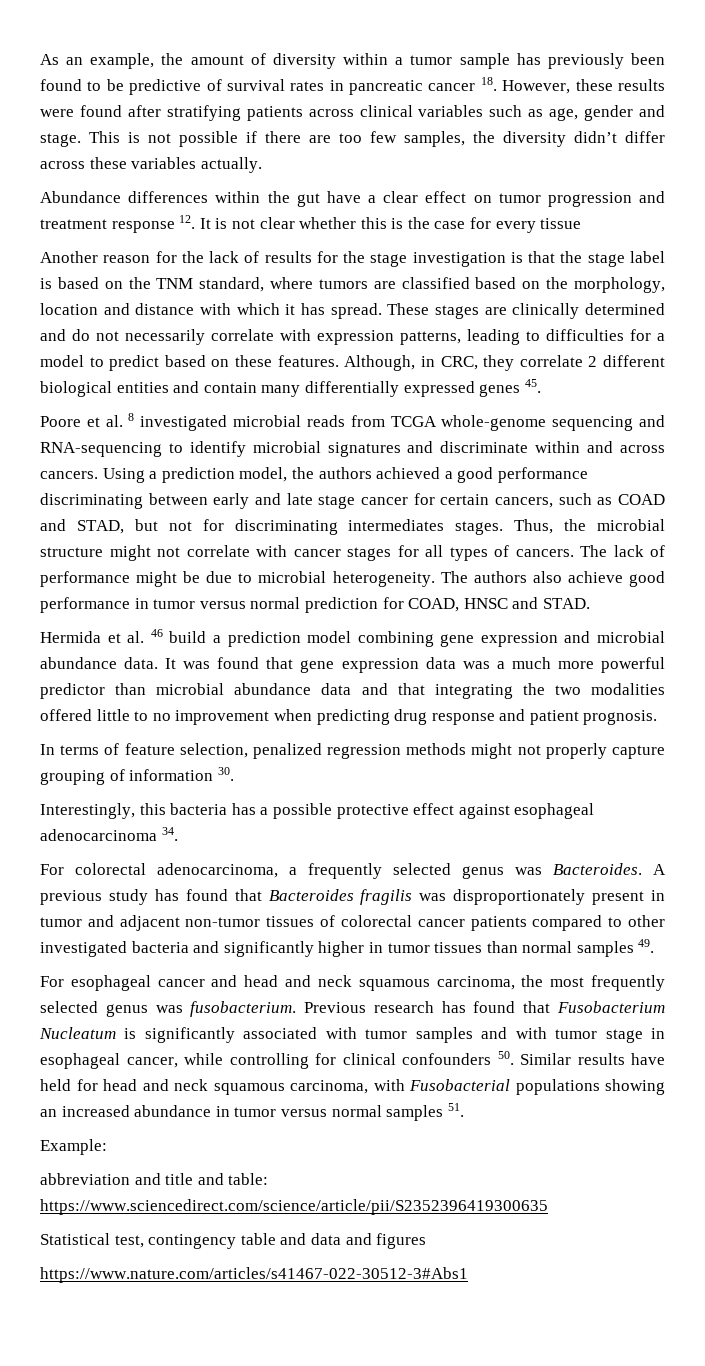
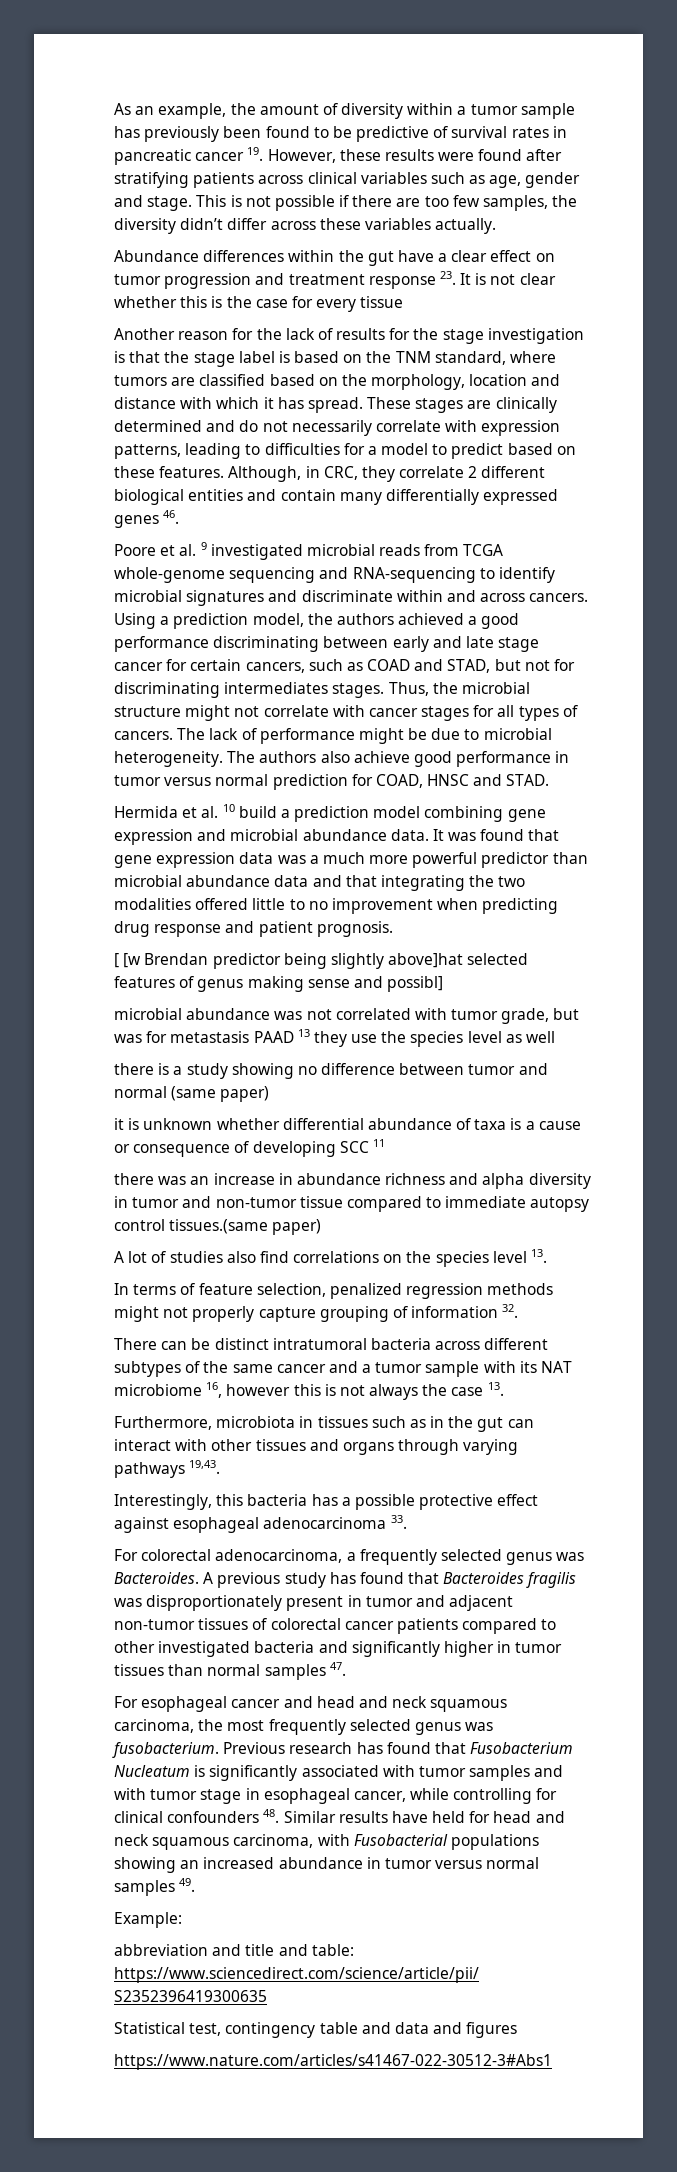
- As an example, the amount of diversity within a tumor sample has previously been found to be predictive of survival rates in pancreatic cancer 18. However, these results were found after stratifying patients across clinical variables such as age, gender and stage.
+ As an example, the amount of diversity within a tumor sample has previously been found to be predictive of survival rates in pancreatic cancer 19. However, these results were found after stratifying patients across clinical variables such as age, gender and stage.
- Abundance differences within the gut have a clear effect on tumor progression and treatment response 12. It is not clear whether this is the case for every tissue
+ Abundance differences within the gut have a clear effect on tumor progression and treatment response 23. It is not clear whether this is the case for every tissue
- Although, in CRC, they correlate 2 different biological entities and contain many differentially expressed genes 45.
+ Although, in CRC, they correlate 2 different biological entities and contain many differentially expressed genes 46.
- Poore et al. 8 investigated microbial reads from TCGA whole-genome sequencing and RNA-sequencing to identify microbial signatures and discriminate within and across cancers.
+ Poore et al. 9 investigated microbial reads from TCGA whole-genome sequencing and RNA-sequencing to identify microbial signatures and discriminate within and across cancers.
- Hermida et al. 46 build a prediction model combining gene expression and microbial abundance data.
+ Hermida et al. 10 build a prediction model combining gene expression and microbial abundance data.
+ [ [w Brendan predictor being slightly above]hat selected features of genus making sense and possibl]
+ microbial abundance was not correlated with tumor grade, but was for metastasis PAAD 13 they use the species level as well
+ there is a study showing no difference between tumor and normal (same paper)
+ it is unknown whether differential abundance of taxa is a cause or consequence of developing SCC 11
+ there was an increase in abundance richness and alpha diversity in tumor and non-tumor tissue compared to immediate autopsy control tissues.(same paper)
+ A lot of studies also find correlations on the species level 13.
- In terms of feature selection, penalized regression methods might not properly capture grouping of information 30.
+ In terms of feature selection, penalized regression methods might not properly capture grouping of information 32.
+ There can be distinct intratumoral bacteria across different subtypes of the same cancer and a tumor sample with its NAT microbiome 16, however this is not always the case 13.
+ Furthermore, microbiota in tissues such as in the gut can interact with other tissues and organs through varying pathways 19,43.
- Interestingly, this bacteria has a possible protective effect against esophageal adenocarcinoma 34.
+ Interestingly, this bacteria has a possible protective effect against esophageal adenocarcinoma 33.
- A previous study has found that Bacteroides fragilis was disproportionately present in tumor and adjacent non-tumor tissues of colorectal cancer patients compared to other investigated bacteria and significantly higher in tumor tissues than normal samples 49.
+ A previous study has found that Bacteroides fragilis was disproportionately present in tumor and adjacent non-tumor tissues of colorectal cancer patients compared to other investigated bacteria and significantly higher in tumor tissues than normal samples 47.
- Previous research has found that Fusobacterium Nucleatum is significantly associated with tumor samples and with tumor stage in esophageal cancer, while controlling for clinical confounders 50. Similar results have held for head and neck squamous carcinoma, with Fusobacterial populations showing an increased abundance in tumor versus normal samples 51.
+ Previous research has found that Fusobacterium Nucleatum is significantly associated with tumor samples and with tumor stage in esophageal cancer, while controlling for clinical confounders 48. Similar results have held for head and neck squamous carcinoma, with Fusobacterial populations showing an increased abundance in tumor versus normal samples 49.

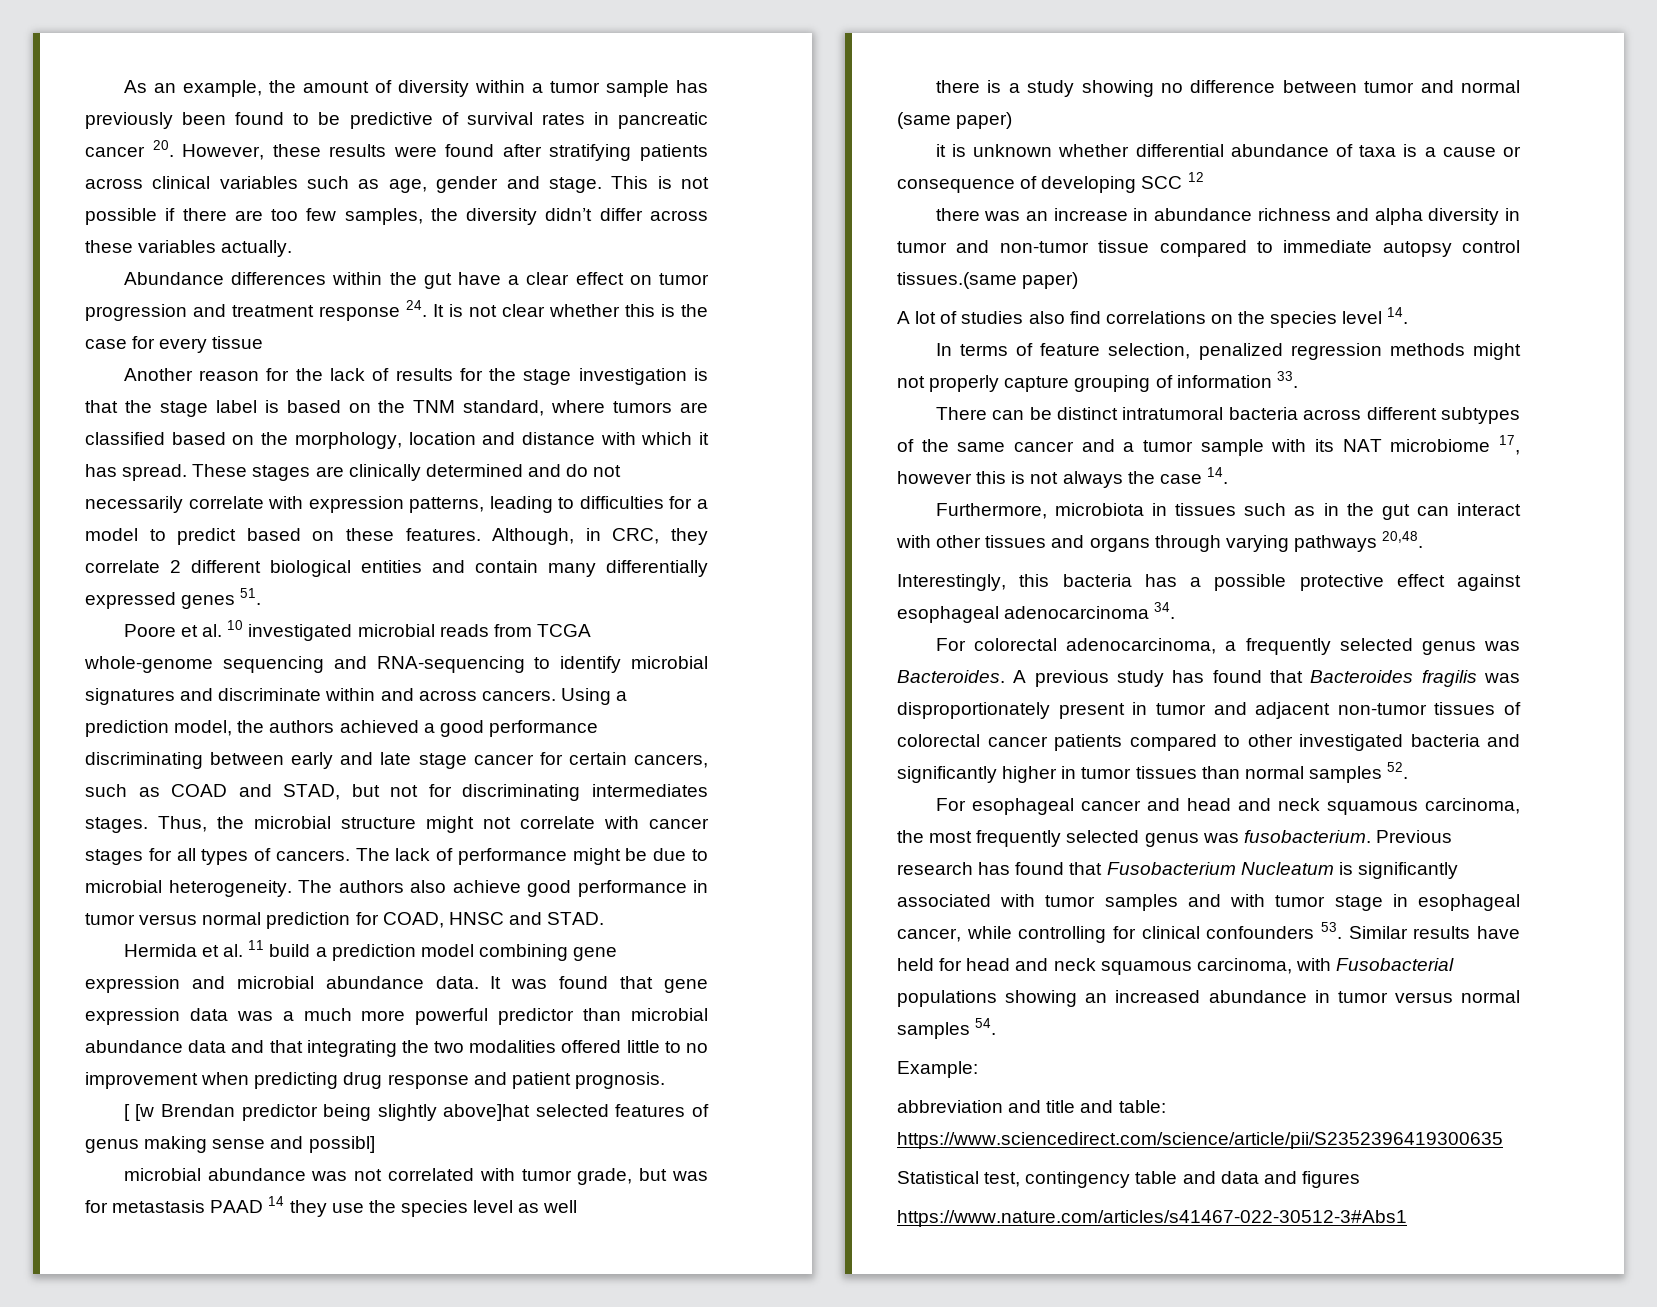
- As an example, the amount of diversity within a tumor sample has previously been found to be predictive of survival rates in pancreatic cancer 19. However, these results were found after stratifying patients across clinical variables such as age, gender and stage.
+ As an example, the amount of diversity within a tumor sample has previously been found to be predictive of survival rates in pancreatic cancer 20. However, these results were found after stratifying patients across clinical variables such as age, gender and stage.
- Abundance differences within the gut have a clear effect on tumor progression and treatment response 23. It is not clear whether this is the case for every tissue
+ Abundance differences within the gut have a clear effect on tumor progression and treatment response 24. It is not clear whether this is the case for every tissue
- Although, in CRC, they correlate 2 different biological entities and contain many differentially expressed genes 46.
+ Although, in CRC, they correlate 2 different biological entities and contain many differentially expressed genes 51.
- Poore et al. 9 investigated microbial reads from TCGA whole-genome sequencing and RNA-sequencing to identify microbial signatures and discriminate within and across cancers.
+ Poore et al. 10 investigated microbial reads from TCGA whole-genome sequencing and RNA-sequencing to identify microbial signatures and discriminate within and across cancers.
- Hermida et al. 10 build a prediction model combining gene expression and microbial abundance data.
+ Hermida et al. 11 build a prediction model combining gene expression and microbial abundance data.
- microbial abundance was not correlated with tumor grade, but was for metastasis PAAD 13 they use the species level as well
+ microbial abundance was not correlated with tumor grade, but was for metastasis PAAD 14 they use the species level as well
- it is unknown whether differential abundance of taxa is a cause or consequence of developing SCC 11
+ it is unknown whether differential abundance of taxa is a cause or consequence of developing SCC 12
- A lot of studies also find correlations on the species level 13.
+ A lot of studies also find correlations on the species level 14.
- In terms of feature selection, penalized regression methods might not properly capture grouping of information 32.
+ In terms of feature selection, penalized regression methods might not properly capture grouping of information 33.
- There can be distinct intratumoral bacteria across different subtypes of the same cancer and a tumor sample with its NAT microbiome 16, however this is not always the case 13.
+ There can be distinct intratumoral bacteria across different subtypes of the same cancer and a tumor sample with its NAT microbiome 17, however this is not always the case 14.
- Furthermore, microbiota in tissues such as in the gut can interact with other tissues and organs through varying pathways 19,43.
+ Furthermore, microbiota in tissues such as in the gut can interact with other tissues and organs through varying pathways 20,48.
- Interestingly, this bacteria has a possible protective effect against esophageal adenocarcinoma 33.
+ Interestingly, this bacteria has a possible protective effect against esophageal adenocarcinoma 34.
- A previous study has found that Bacteroides fragilis was disproportionately present in tumor and adjacent non-tumor tissues of colorectal cancer patients compared to other investigated bacteria and significantly higher in tumor tissues than normal samples 47.
+ A previous study has found that Bacteroides fragilis was disproportionately present in tumor and adjacent non-tumor tissues of colorectal cancer patients compared to other investigated bacteria and significantly higher in tumor tissues than normal samples 52.
- Previous research has found that Fusobacterium Nucleatum is significantly associated with tumor samples and with tumor stage in esophageal cancer, while controlling for clinical confounders 48. Similar results have held for head and neck squamous carcinoma, with Fusobacterial populations showing an increased abundance in tumor versus normal samples 49.
+ Previous research has found that Fusobacterium Nucleatum is significantly associated with tumor samples and with tumor stage in esophageal cancer, while controlling for clinical confounders 53. Similar results have held for head and neck squamous carcinoma, with Fusobacterial populations showing an increased abundance in tumor versus normal samples 54.

